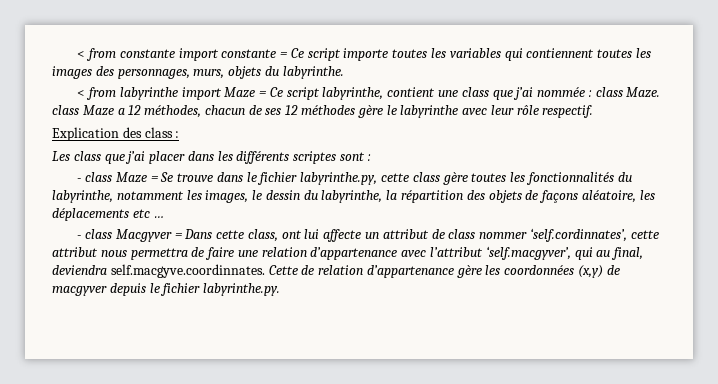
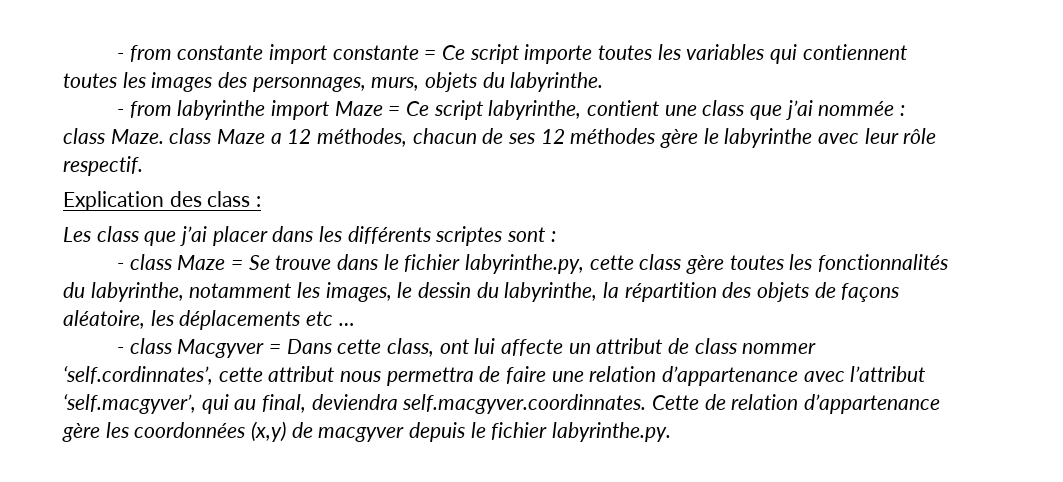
- < from constante import constante = Ce script importe toutes les variables qui contiennent toutes les images des personnages, murs, objets du labyrinthe.
+ - from constante import constante = Ce script importe toutes les variables qui contiennent toutes les images des personnages, murs, objets du labyrinthe.
- < from labyrinthe import Maze = Ce script labyrinthe, contient une class que j’ai nommée : class Maze. class Maze a 12 méthodes, chacun de ses 12 méthodes gère le labyrinthe avec leur rôle respectif.
+ - from labyrinthe import Maze = Ce script labyrinthe, contient une class que j’ai nommée : class Maze. class Maze a 12 méthodes, chacun de ses 12 méthodes gère le labyrinthe avec leur rôle respectif.
- - class Macgyver = Dans cette class, ont lui affecte un attribut de class nommer ‘self.cordinnates’, cette attribut nous permettra de faire une relation d’appartenance avec l’attribut ‘self.macgyver’, qui au final, deviendra self.macgyve.coordinnates. Cette de relation d’appartenance gère les coordonnées (x,y) de macgyver depuis le fichier labyrinthe.py.
+ - class Macgyver = Dans cette class, ont lui affecte un attribut de class nommer ‘self.cordinnates’, cette attribut nous permettra de faire une relation d’appartenance avec l’attribut ‘self.macgyver’, qui au final, deviendra self.macgyver.coordinnates. Cette de relation d’appartenance gère les coordonnées (x,y) de macgyver depuis le fichier labyrinthe.py.

